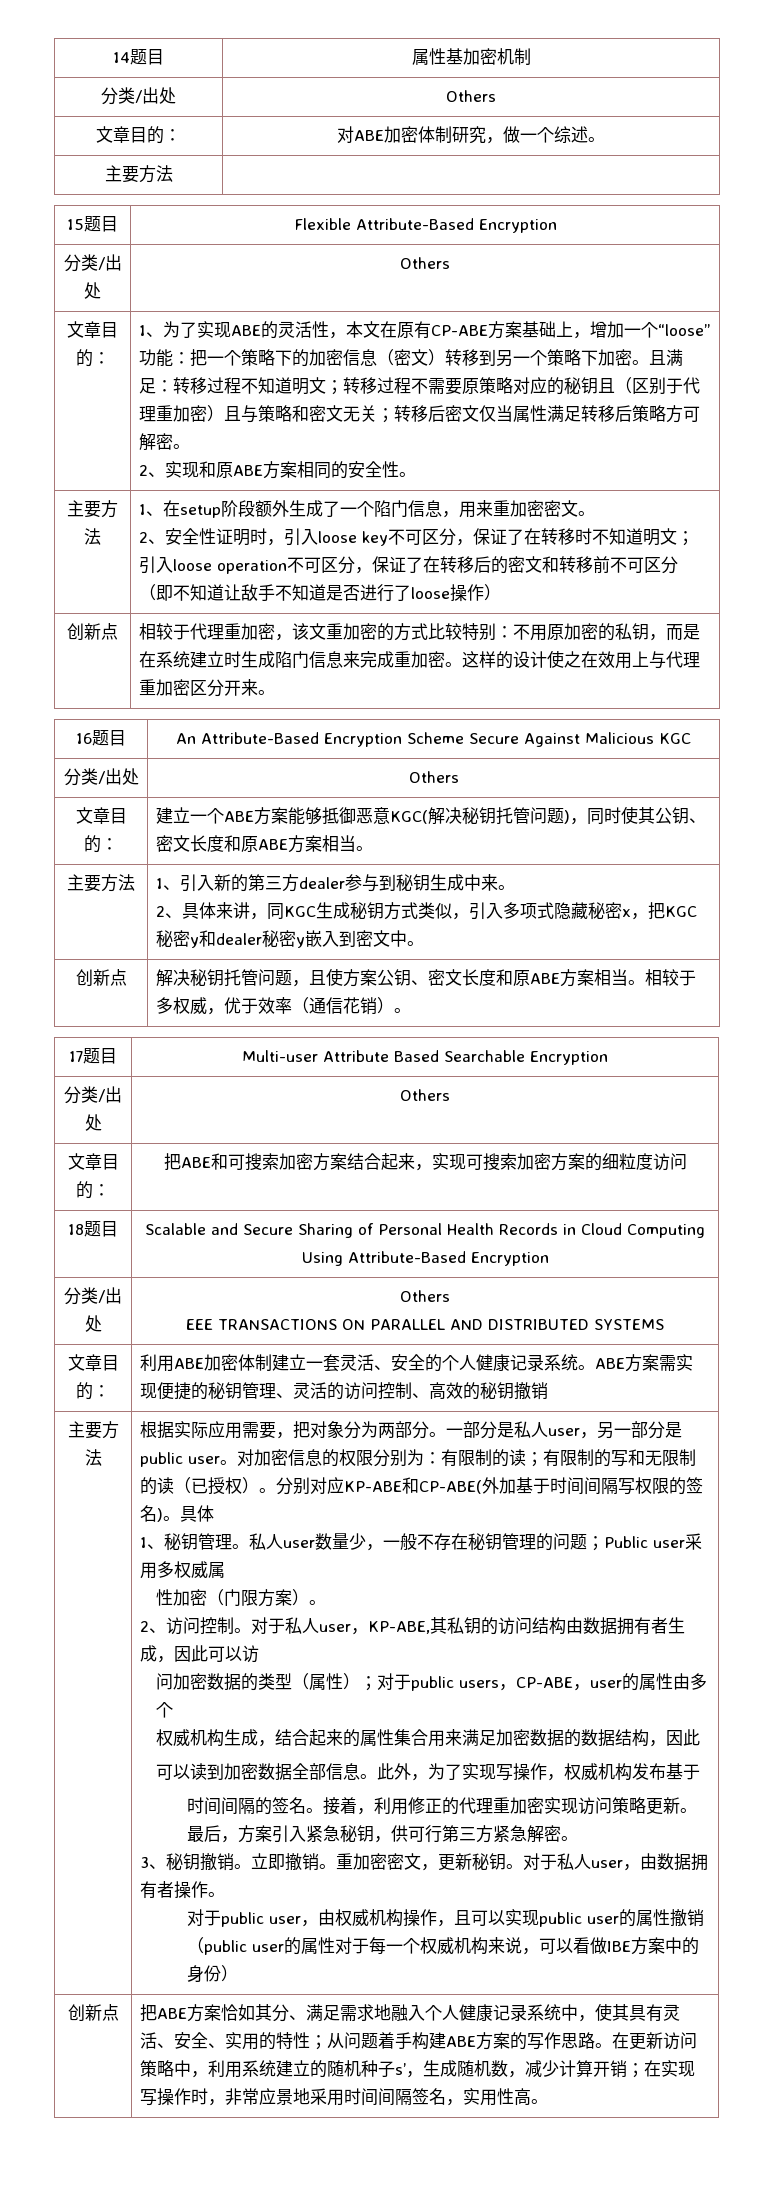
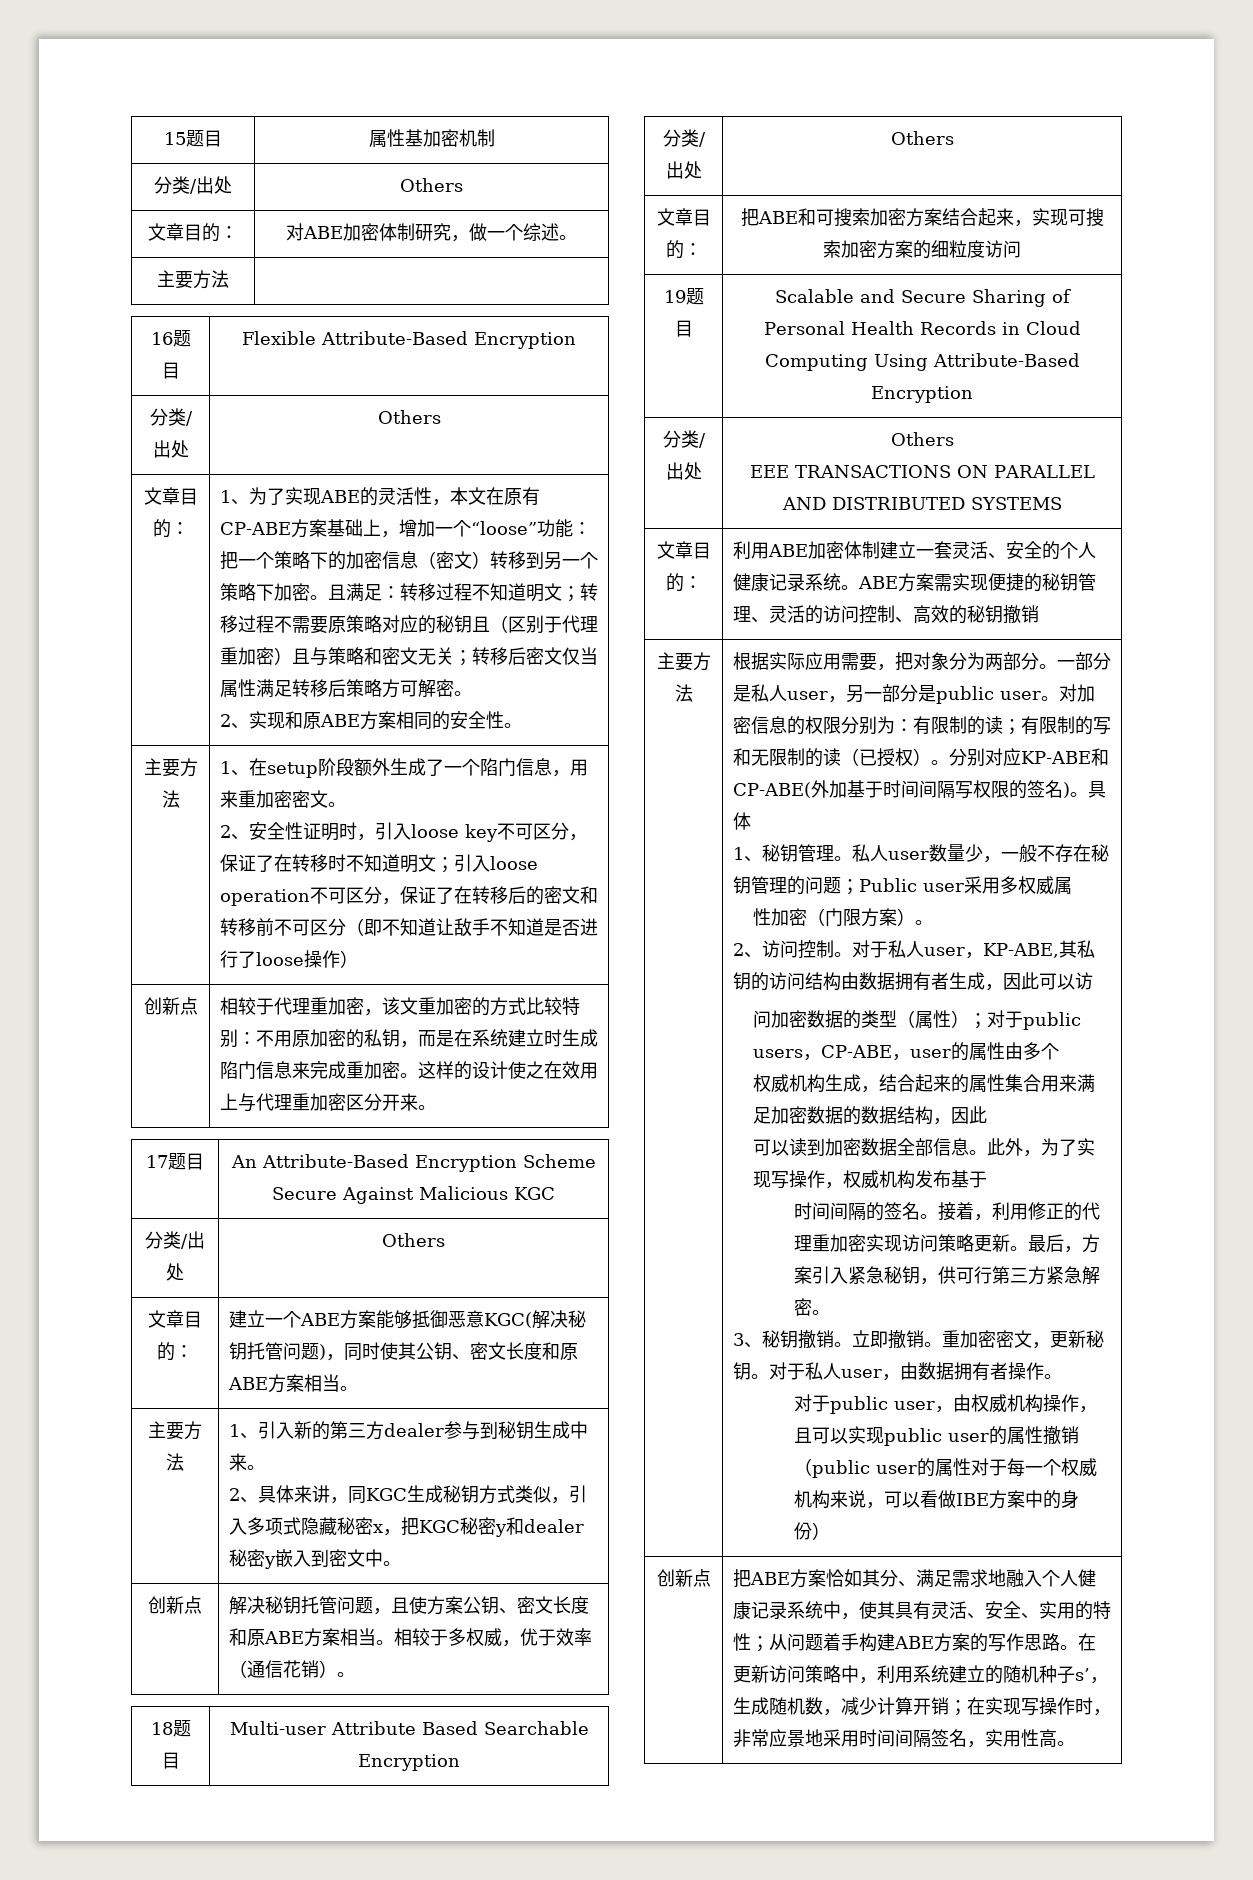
- 14题目 | 属性基加密机制
+ 15题目 | 属性基加密机制
- 15题目 | Flexible Attribute-Based Encryption
+ 16题目 | Flexible Attribute-Based Encryption
- 16题目 | An Attribute-Based Encryption Scheme Secure Against Malicious KGC
+ 17题目 | An Attribute-Based Encryption Scheme Secure Against Malicious KGC
- 17题目 | Multi-user Attribute Based Searchable Encryption
+ 18题目 | Multi-user Attribute Based Searchable Encryption
- 18题目 | Scalable and Secure Sharing of Personal Health Records in Cloud Computing Using Attribute-Based Encryption
+ 19题目 | Scalable and Secure Sharing of Personal Health Records in Cloud Computing Using Attribute-Based Encryption

